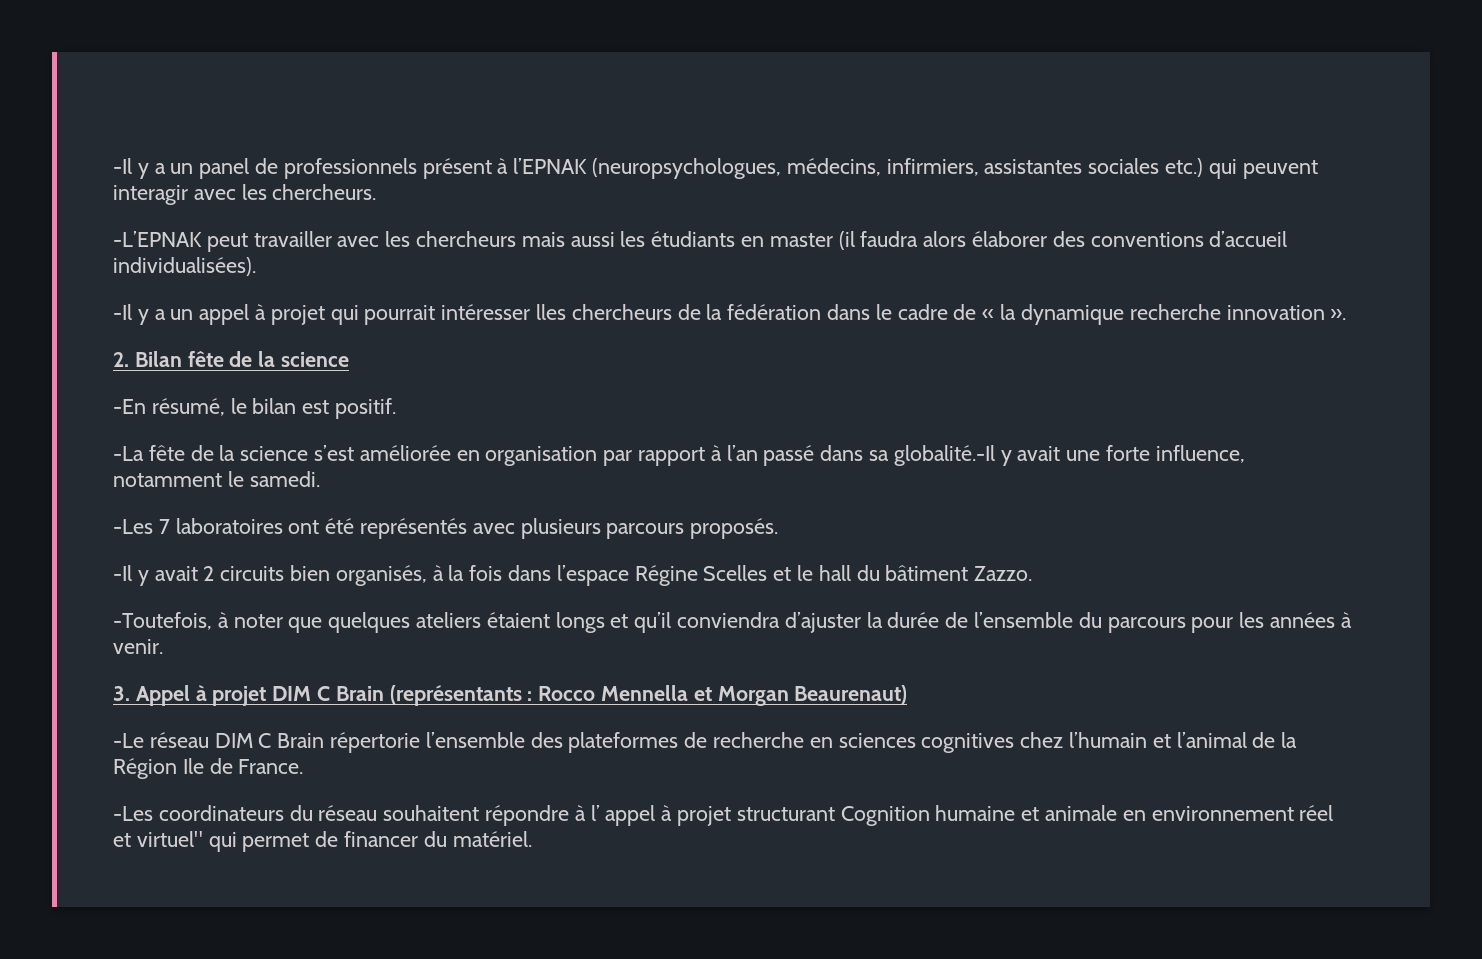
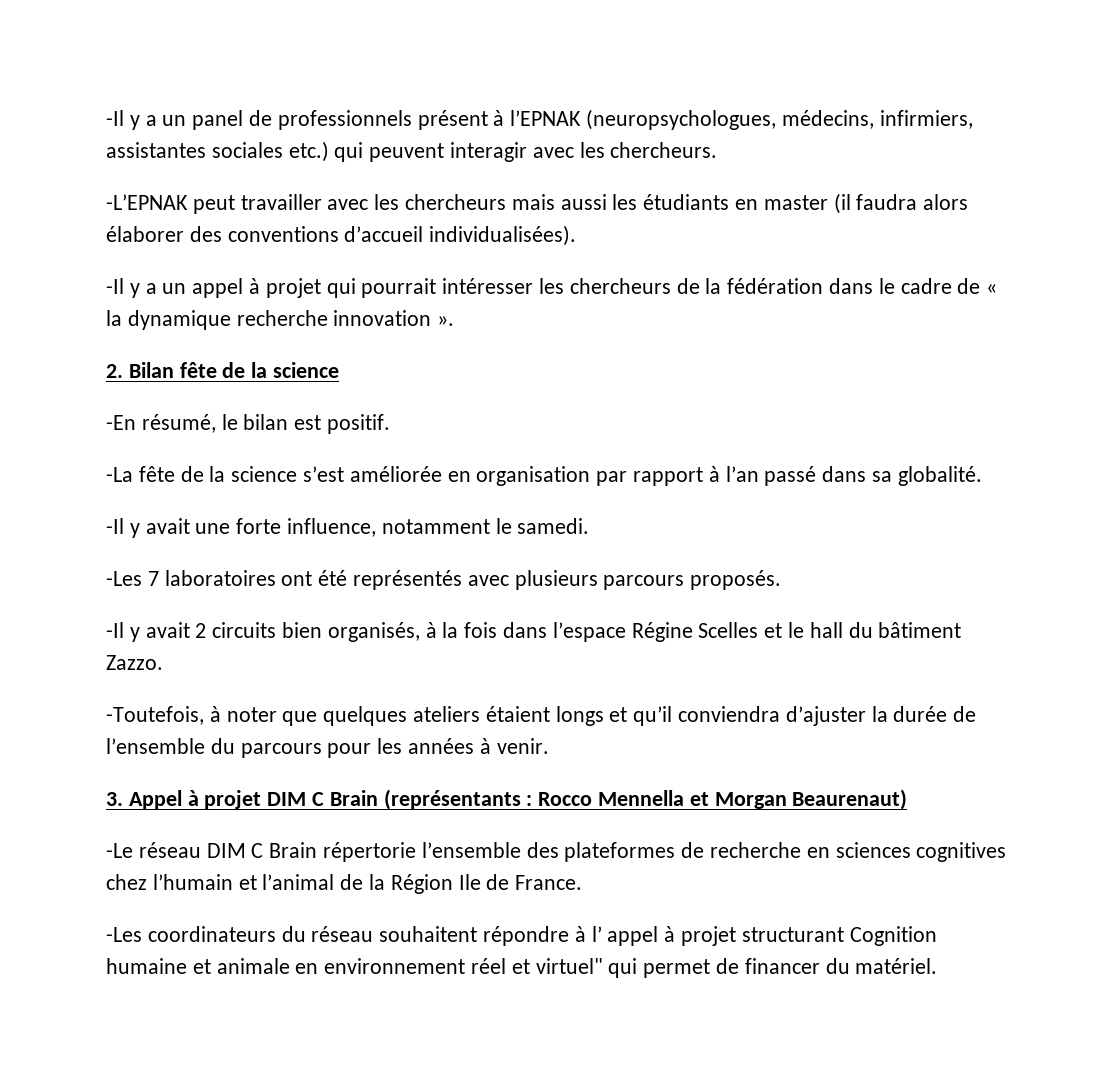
- -Il y a un appel à projet qui pourrait intéresser lles chercheurs de la fédération dans le cadre de « la dynamique recherche innovation ».
+ -Il y a un appel à projet qui pourrait intéresser les chercheurs de la fédération dans le cadre de « la dynamique recherche innovation ».
- -La fête de la science s’est améliorée en organisation par rapport à l’an passé dans sa globalité.-Il y avait une forte influence, notamment le samedi.
+ -La fête de la science s’est améliorée en organisation par rapport à l’an passé dans sa globalité.
+ -Il y avait une forte influence, notamment le samedi.

